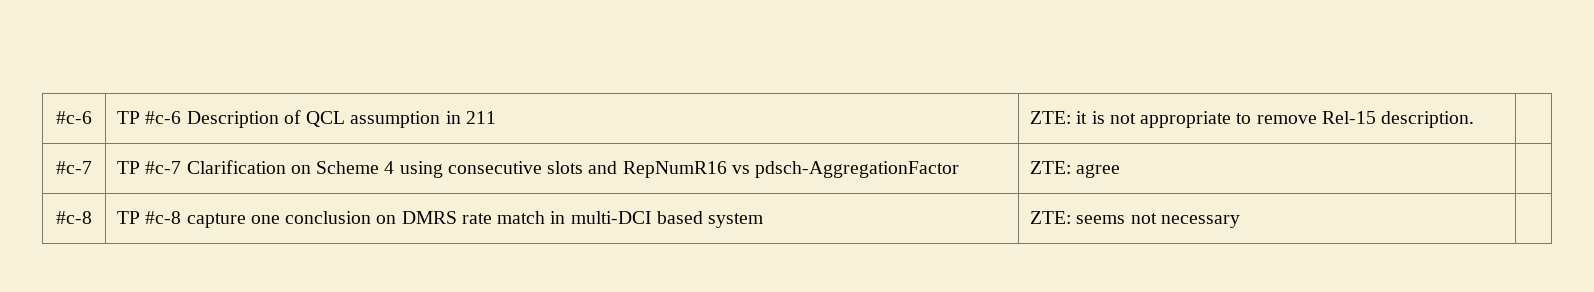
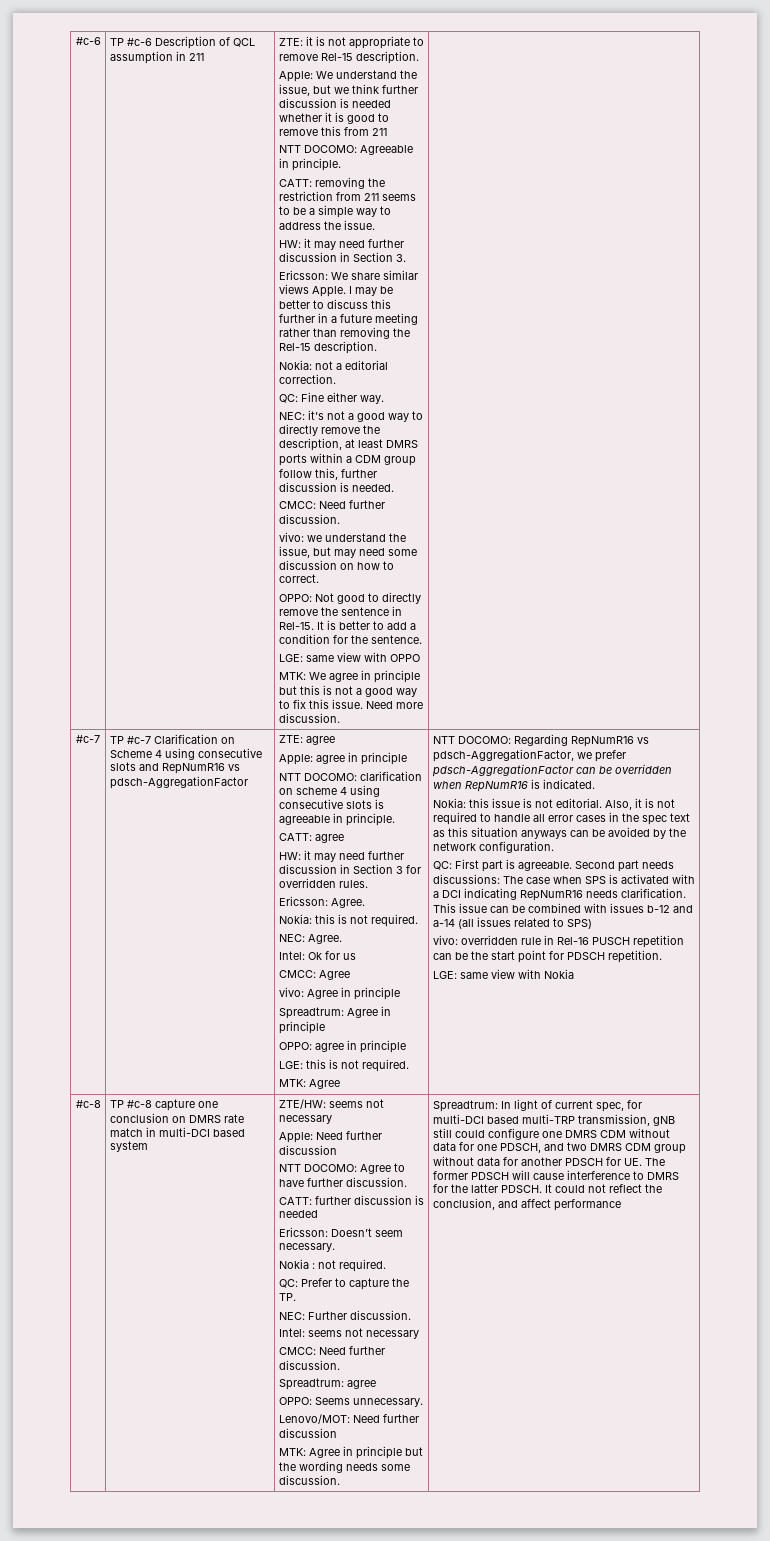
+ Apple: We understand the issue, but we think further discussion is needed whether it is good to remove this from 211
+ NTT DOCOMO: Agreeable in principle.
+ CATT: removing the restriction from 211 seems to be a simple way to address the issue.
+ HW: it may need further discussion in Section 3.
+ Ericsson: We share similar views Apple. I may be better to discuss this further in a future meeting rather than removing the Rel-15 description.
+ Nokia: not a editorial correction.
+ QC: Fine either way.
+ NEC: it’s not a good way to directly remove the description, at least DMRS ports within a CDM group follow this, further discussion is needed.
+ CMCC: Need further discussion.
+ vivo: we understand the issue, but may need some discussion on how to correct.
+ OPPO: Not good to directly remove the sentence in Rel-15. It is better to add a condition for the sentence.
+ LGE: same view with OPPO
+ MTK: We agree in principle but this is not a good way to fix this issue. Need more discussion.
+ Apple: agree in principle
+ NTT DOCOMO: clarification on scheme 4 using consecutive slots is agreeable in principle.
+ CATT: agree
+ HW: it may need further discussion in Section 3 for overridden rules.
+ Ericsson: Agree.
+ Nokia: this is not required.
+ NEC: Agree.
+ Intel: Ok for us
+ CMCC: Agree
+ vivo: Agree in principle
+ Spreadtrum: Agree in principle
+ OPPO: agree in principle
+ LGE: this is not required.
+ MTK: Agree | NTT DOCOMO: Regarding RepNumR16 vs pdsch-AggregationFactor, we prefer pdsch-AggregationFactor can be overridden when RepNumR16 is indicated.
+ Nokia: this issue is not editorial. Also, it is not required to handle all error cases in the spec text as this situation anyways can be avoided by the network configuration.
+ QC: First part is agreeable. Second part needs discussions: The case when SPS is activated with a DCI indicating RepNumR16 needs clarification. This issue can be combined with issues b-12 and a-14 (all issues related to SPS)
+ vivo: overridden rule in Rel-16 PUSCH repetition can be the start point for PDSCH repetition.
+ LGE: same view with Nokia
- ZTE: seems not necessary
+ ZTE/HW: seems not necessary
+ Apple: Need further discussion
+ NTT DOCOMO: Agree to have further discussion.
+ CATT: further discussion is needed
+ Ericsson: Doesn’t seem necessary.
+ Nokia : not required.
+ QC: Prefer to capture the TP.
+ NEC: Further discussion.
+ Intel: seems not necessary
+ CMCC: Need further discussion.
+ Spreadtrum: agree
+ OPPO: Seems unnecessary.
+ Lenovo/MOT: Need further discussion
+ MTK: Agree in principle but the wording needs some discussion. | Spreadtrum: In light of current spec, for multi-DCI based multi-TRP transmission, gNB still could configure one DMRS CDM without data for one PDSCH, and two DMRS CDM group without data for another PDSCH for UE. The former PDSCH will cause interference to DMRS for the latter PDSCH. It could not reflect the conclusion, and affect performance

